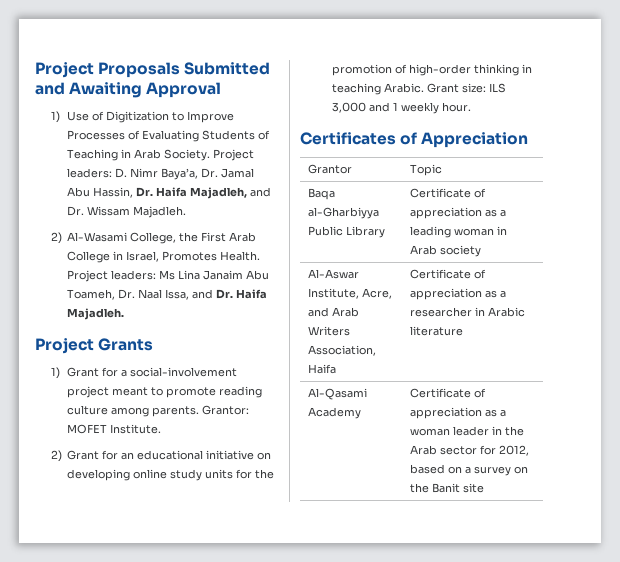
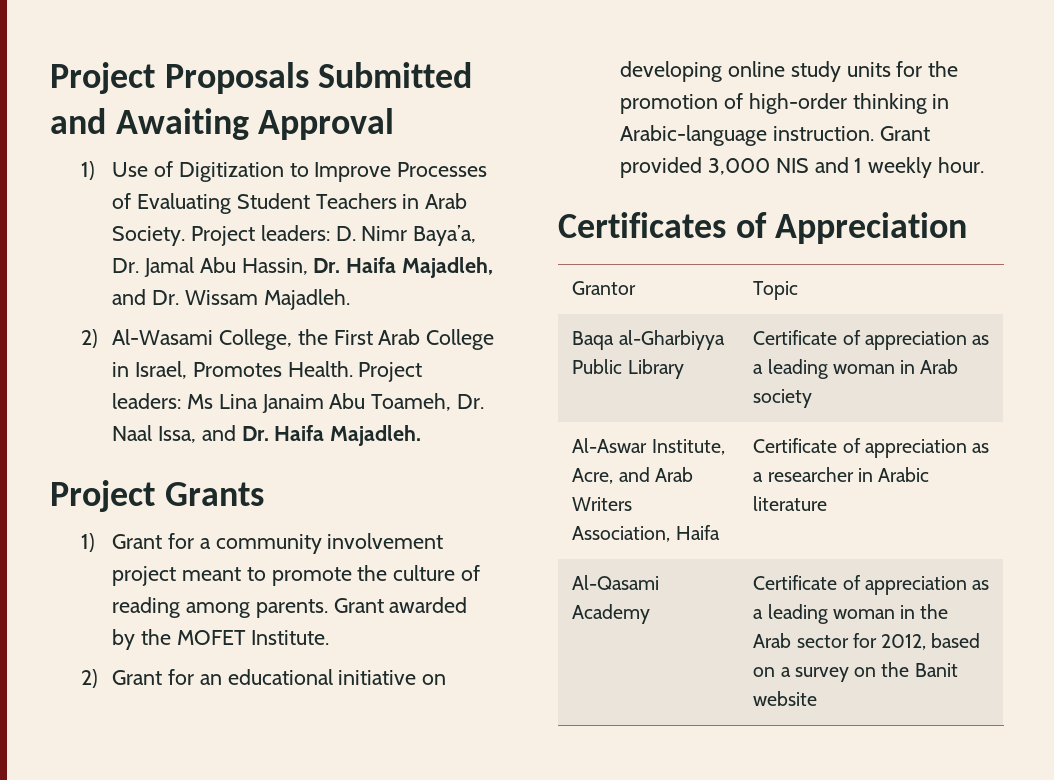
- 1) Use of Digitization to Improve Processes of Evaluating Students of Teaching in Arab Society.
+ 1) Use of Digitization to Improve Processes of Evaluating Student Teachers in Arab Society.
- 1) Grant for a social-involvement project meant to promote reading culture among parents. Grantor: MOFET Institute.
+ 1) Grant for a community involvement project meant to promote the culture of reading among parents. Grant awarded by the MOFET Institute.
- 2) Grant for an educational initiative on developing online study units for the promotion of high-order thinking in teaching Arabic. Grant size: ILS 3,000 and 1 weekly hour.
+ 2) Grant for an educational initiative on developing online study units for the promotion of high-order thinking in Arabic-language instruction. Grant provided 3,000 NIS and 1 weekly hour.
- Al-Qasami Academy | Certificate of appreciation as a woman leader in the Arab sector for 2012, based on a survey on the Banit site
+ Al-Qasami Academy | Certificate of appreciation as a leading woman in the Arab sector for 2012, based on a survey on the Banit website

